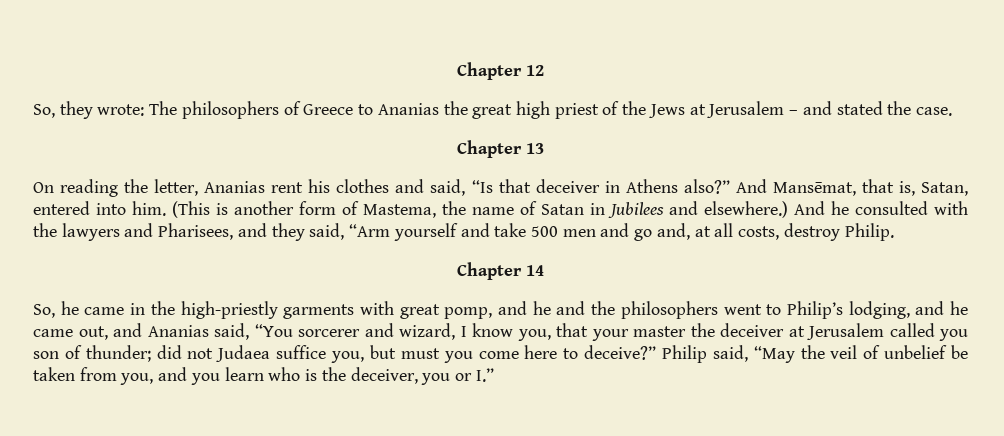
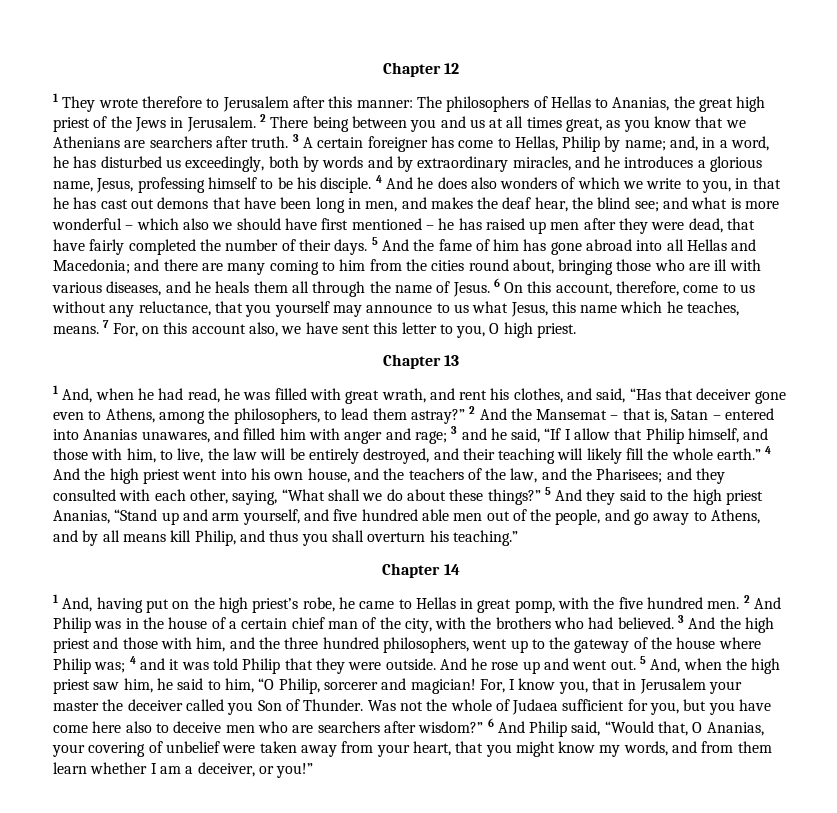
- So, they wrote: The philosophers of Greece to Ananias the great high priest of the Jews at Jerusalem – and stated the case.
+ 1 They wrote therefore to Jerusalem after this manner: The philosophers of Hellas to Ananias, the great high priest of the Jews in Jerusalem. 2 There being between you and us at all times great, as you know that we Athenians are searchers after truth. 3 A certain foreigner has come to Hellas, Philip by name; and, in a word, he has disturbed us exceedingly, both by words and by extraordinary miracles, and he introduces a glorious name, Jesus, professing himself to be his disciple. 4 And he does also wonders of which we write to you, in that he has cast out demons that have been long in men, and makes the deaf hear, the blind see; and what is more wonderful – which also we should have first mentioned – he has raised up men after they were dead, that have fairly completed the number of their days. 5 And the fame of him has gone abroad into all Hellas and Macedonia; and there are many coming to him from the cities round about, bringing those who are ill with various diseases, and he heals them all through the name of Jesus. 6 On this account, therefore, come to us without any reluctance, that you yourself may announce to us what Jesus, this name which he teaches, means. 7 For, on this account also, we have sent this letter to you, O high priest.
  Chapter 13
- On reading the letter, Ananias rent his clothes and said, “Is that deceiver in Athens also?” And Mansēmat, that is, Satan, entered into him. (This is another form of Mastema, the name of Satan in Jubilees and elsewhere.) And he consulted with the lawyers and Pharisees, and they said, “Arm yourself and take 500 men and go and, at all costs, destroy Philip.
+ 1 And, when he had read, he was filled with great wrath, and rent his clothes, and said, “Has that deceiver gone even to Athens, among the philosophers, to lead them astray?” 2 And the Mansemat – that is, Satan – entered into Ananias unawares, and filled him with anger and rage; 3 and he said, “If I allow that Philip himself, and those with him, to live, the law will be entirely destroyed, and their teaching will likely fill the whole earth.” 4 And the high priest went into his own house, and the teachers of the law, and the Pharisees; and they consulted with each other, saying, “What shall we do about these things?” 5 And they said to the high priest Ananias, “Stand up and arm yourself, and five hundred able men out of the people, and go away to Athens, and by all means kill Philip, and thus you shall overturn his teaching.”
  Chapter 14
- So, he came in the high-priestly garments with great pomp, and he and the philosophers went to Philip’s lodging, and he came out, and Ananias said, “You sorcerer and wizard, I know you, that your master the deceiver at Jerusalem called you son of thunder; did not Judaea suffice you, but must you come here to deceive?” Philip said, “May the veil of unbelief be taken from you, and you learn who is the deceiver, you or I.”
+ 1 And, having put on the high priest’s robe, he came to Hellas in great pomp, with the five hundred men. 2 And Philip was in the house of a certain chief man of the city, with the brothers who had believed. 3 And the high priest and those with him, and the three hundred philosophers, went up to the gateway of the house where Philip was; 4 and it was told Philip that they were outside. And he rose up and went out. 5 And, when the high priest saw him, he said to him, “O Philip, sorcerer and magician! For, I know you, that in Jerusalem your master the deceiver called you Son of Thunder. Was not the whole of Judaea sufficient for you, but you have come here also to deceive men who are searchers after wisdom?” 6 And Philip said, “Would that, O Ananias, your covering of unbelief were taken away from your heart, that you might know my words, and from them learn whether I am a deceiver, or you!”

